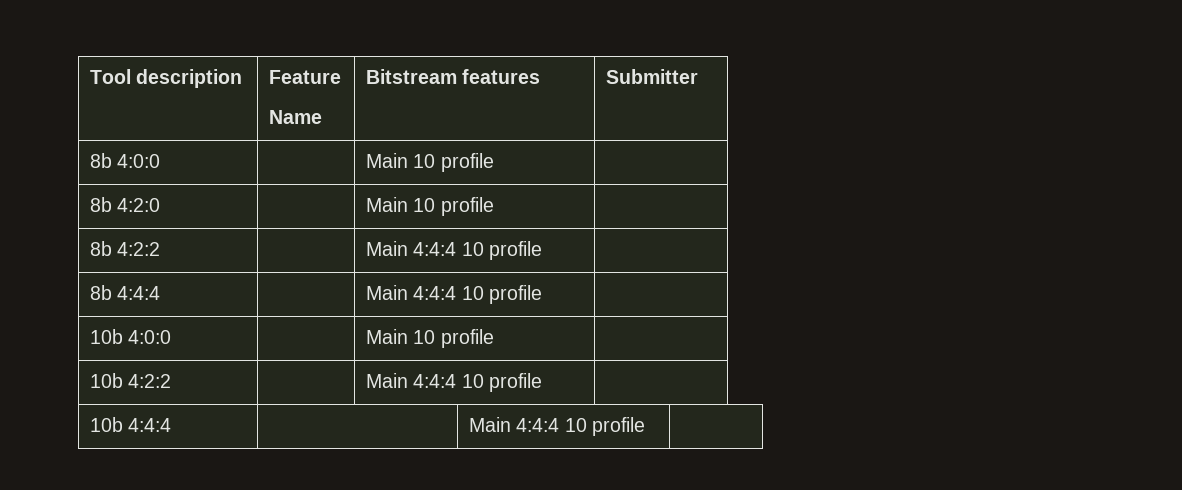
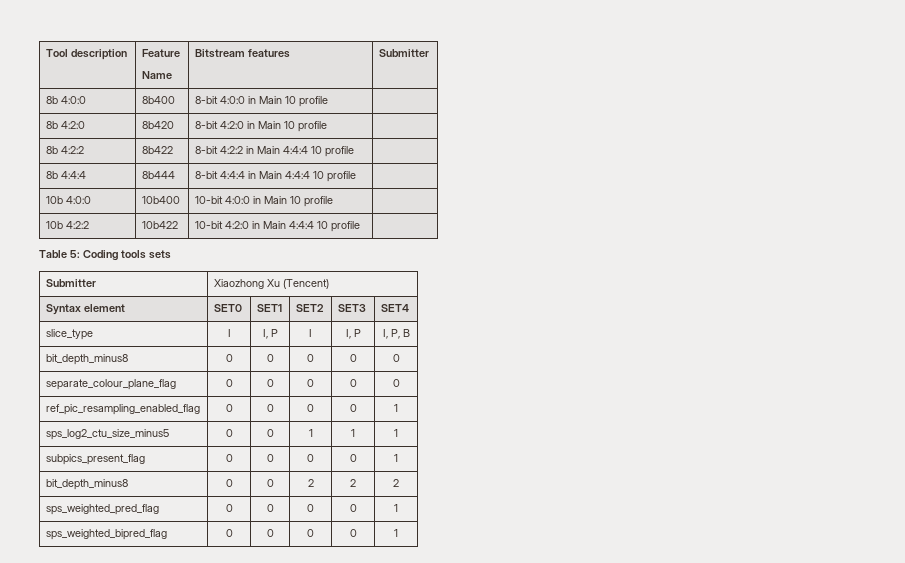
- 8b 4:0:0 | | Main 10 profile |
+ 8b 4:0:0 | 8b400 | 8-bit 4:0:0 in Main 10 profile |
- 8b 4:2:0 | | Main 10 profile |
+ 8b 4:2:0 | 8b420 | 8-bit 4:2:0 in Main 10 profile |
- 8b 4:2:2 | | Main 4:4:4 10 profile |
+ 8b 4:2:2 | 8b422 | 8-bit 4:2:2 in Main 4:4:4 10 profile |
- 8b 4:4:4 | | Main 4:4:4 10 profile |
+ 8b 4:4:4 | 8b444 | 8-bit 4:4:4 in Main 4:4:4 10 profile |
- 10b 4:0:0 | | Main 10 profile |
+ 10b 4:0:0 | 10b400 | 10-bit 4:0:0 in Main 10 profile |
- 10b 4:2:2 | | Main 4:4:4 10 profile |
- 10b 4:4:4 | | Main 4:4:4 10 profile |
+ 10b 4:2:2 | 10b422 | 10-bit 4:2:0 in Main 4:4:4 10 profile |
+ Table 5: Coding tools sets
+ Submitter | Xiaozhong Xu (Tencent)
+ Syntax element | SET0 | SET1 | SET2 | SET3 | SET4
+ slice_type | I | I, P | I | I, P | I, P, B
+ bit_depth_minus8 | 0 | 0 | 0 | 0 | 0
+ separate_colour_plane_flag | 0 | 0 | 0 | 0 | 0
+ ref_pic_resampling_enabled_flag | 0 | 0 | 0 | 0 | 1
+ sps_log2_ctu_size_minus5 | 0 | 0 | 1 | 1 | 1
+ subpics_present_flag | 0 | 0 | 0 | 0 | 1
+ bit_depth_minus8 | 0 | 0 | 2 | 2 | 2
+ sps_weighted_pred_flag | 0 | 0 | 0 | 0 | 1
+ sps_weighted_bipred_flag | 0 | 0 | 0 | 0 | 1

